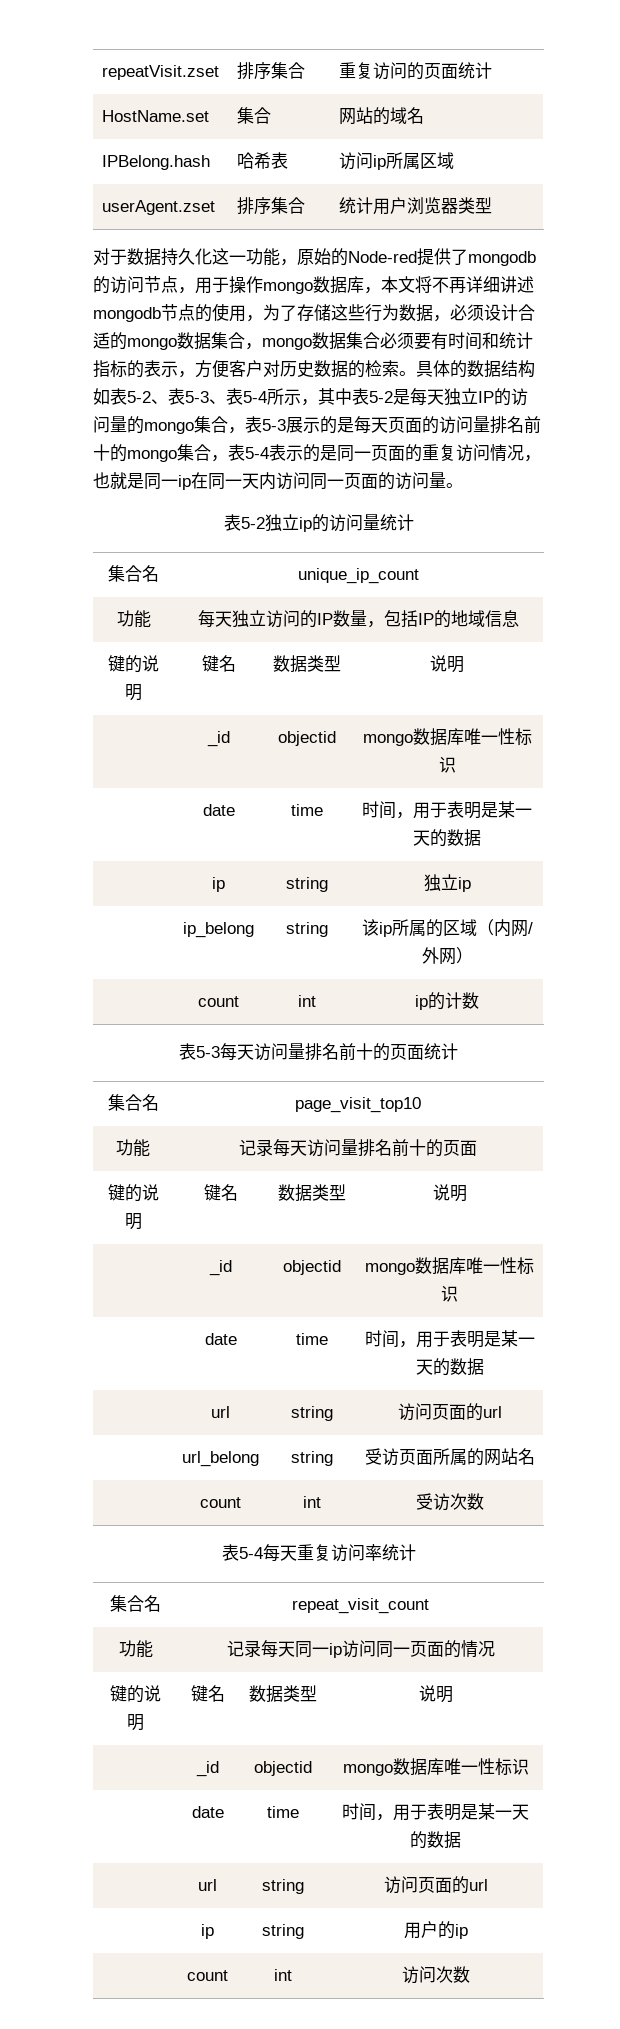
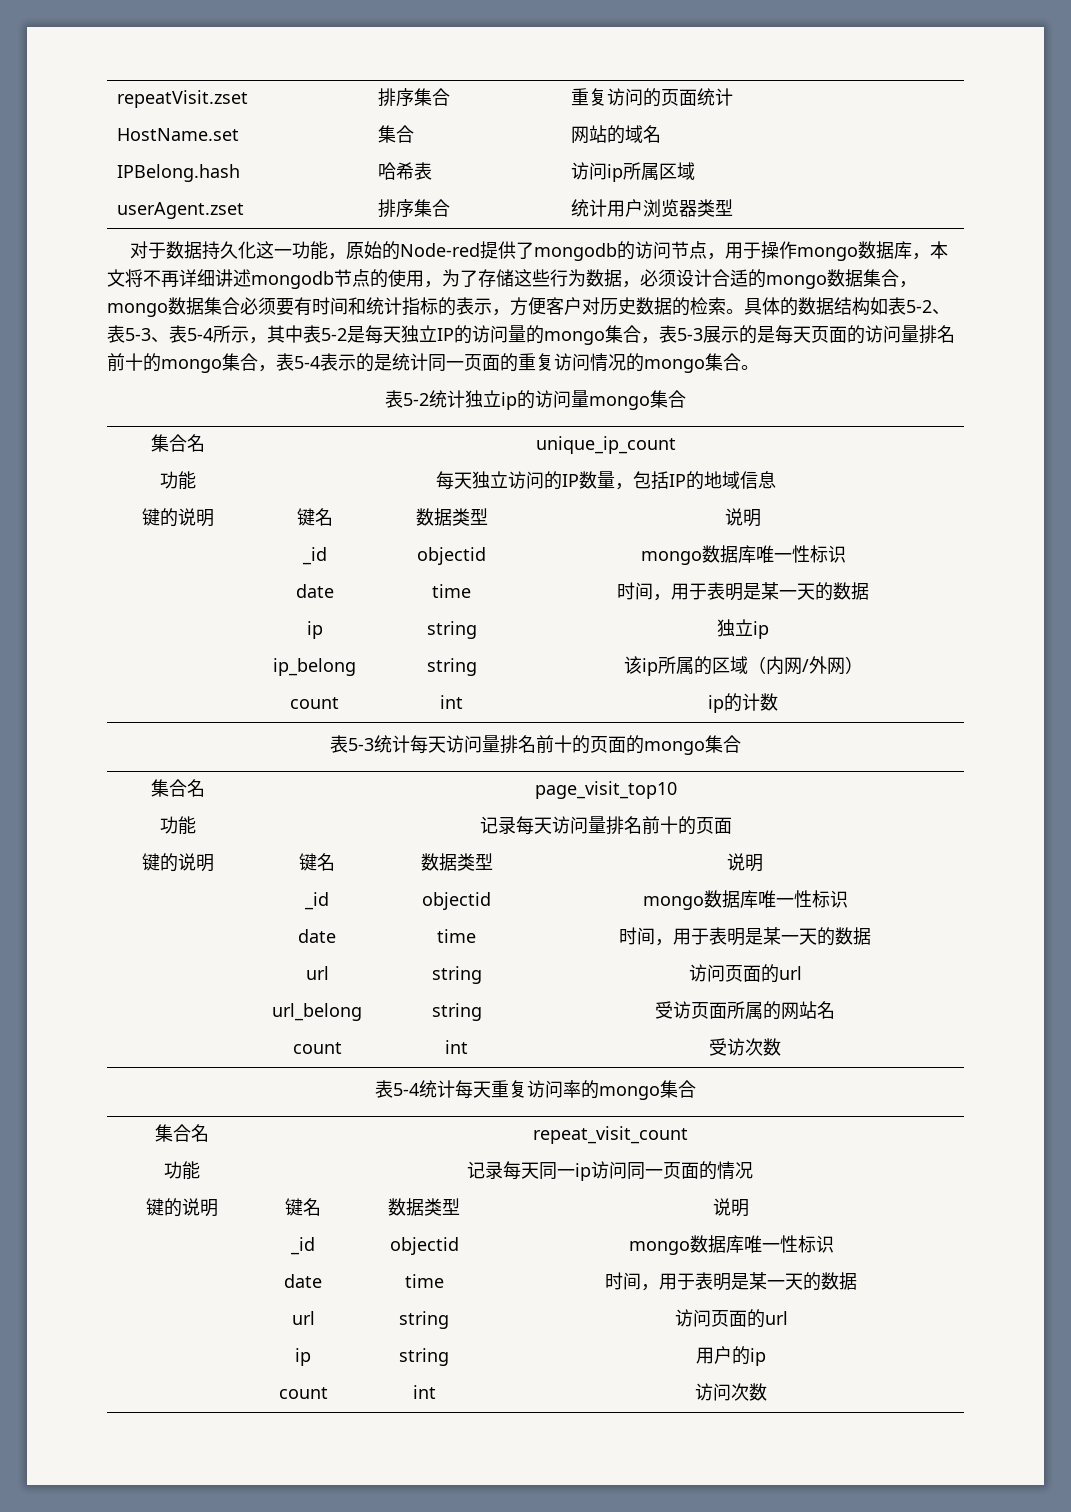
- 具体的数据结构如表5-2、表5-3、表5-4所示，其中表5-2是每天独立IP的访问量的mongo集合，表5-3展示的是每天页面的访问量排名前十的mongo集合，表5-4表示的是同一页面的重复访问情况，也就是同一ip在同一天内访问同一页面的访问量。
+ 具体的数据结构如表5-2、表5-3、表5-4所示，其中表5-2是每天独立IP的访问量的mongo集合，表5-3展示的是每天页面的访问量排名前十的mongo集合，表5-4表示的是统计同一页面的重复访问情况的mongo集合。
- 表5-2独立ip的访问量统计
+ 表5-2统计独立ip的访问量mongo集合
- 表5-3每天访问量排名前十的页面统计
+ 表5-3统计每天访问量排名前十的页面的mongo集合
- 表5-4每天重复访问率统计
+ 表5-4统计每天重复访问率的mongo集合

